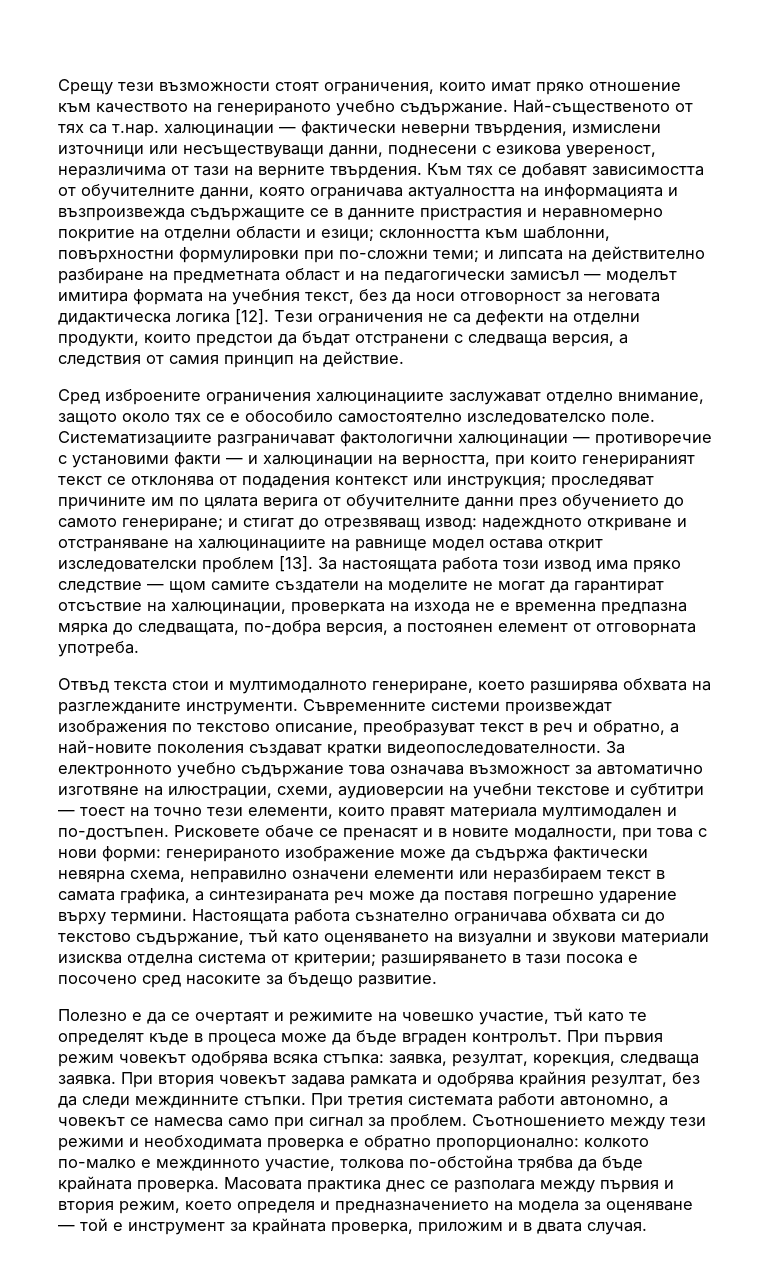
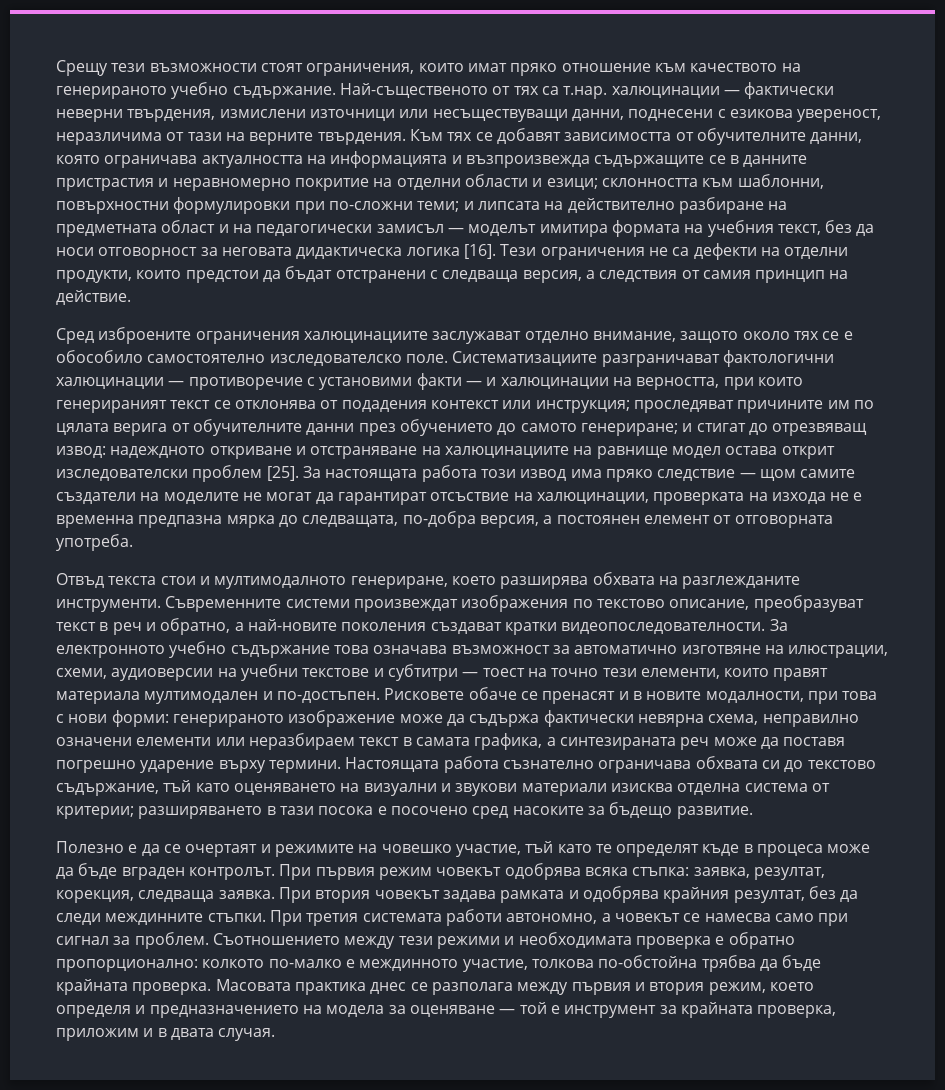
- и липсата на действително разбиране на предметната област и на педагогически замисъл — моделът имитира формата на учебния текст, без да носи отговорност за неговата дидактическа логика [12].
+ и липсата на действително разбиране на предметната област и на педагогически замисъл — моделът имитира формата на учебния текст, без да носи отговорност за неговата дидактическа логика [16].
- Систематизациите разграничават фактологични халюцинации — противоречие с установими факти — и халюцинации на верността, при които генерираният текст се отклонява от подадения контекст или инструкция; проследяват причините им по цялата верига от обучителните данни през обучението до самото генериране; и стигат до отрезвяващ извод: надеждното откриване и отстраняване на халюцинациите на равнище модел остава открит изследователски проблем [13].
+ Систематизациите разграничават фактологични халюцинации — противоречие с установими факти — и халюцинации на верността, при които генерираният текст се отклонява от подадения контекст или инструкция; проследяват причините им по цялата верига от обучителните данни през обучението до самото генериране; и стигат до отрезвяващ извод: надеждното откриване и отстраняване на халюцинациите на равнище модел остава открит изследователски проблем [25].

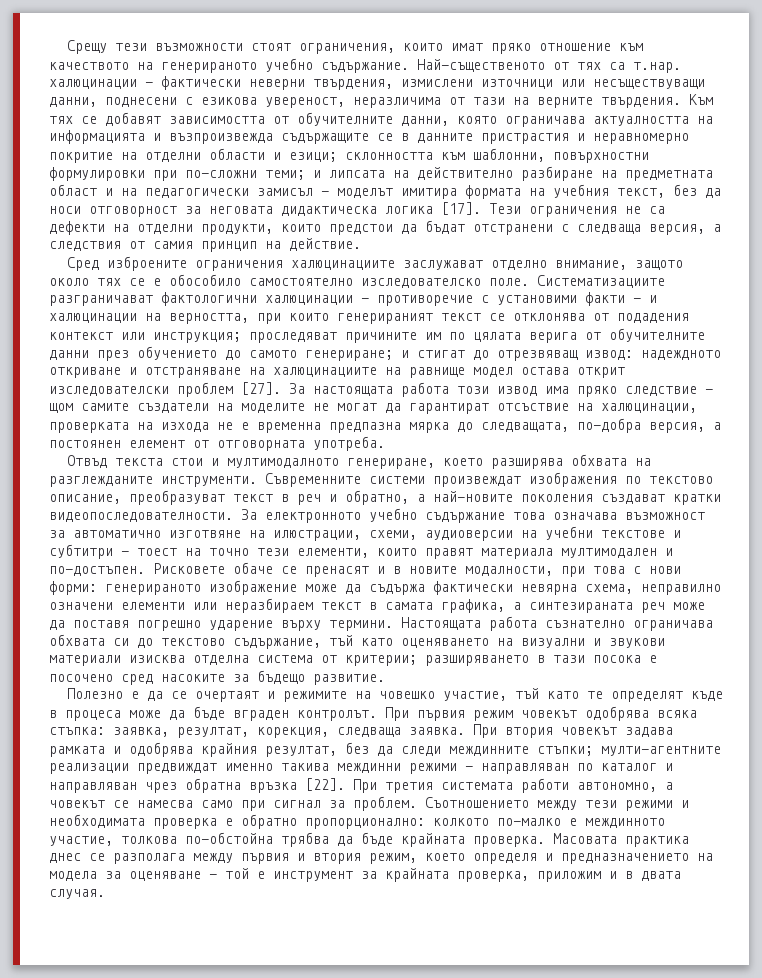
- и липсата на действително разбиране на предметната област и на педагогически замисъл — моделът имитира формата на учебния текст, без да носи отговорност за неговата дидактическа логика [16].
+ и липсата на действително разбиране на предметната област и на педагогически замисъл — моделът имитира формата на учебния текст, без да носи отговорност за неговата дидактическа логика [17].
- Систематизациите разграничават фактологични халюцинации — противоречие с установими факти — и халюцинации на верността, при които генерираният текст се отклонява от подадения контекст или инструкция; проследяват причините им по цялата верига от обучителните данни през обучението до самото генериране; и стигат до отрезвяващ извод: надеждното откриване и отстраняване на халюцинациите на равнище модел остава открит изследователски проблем [25].
+ Систематизациите разграничават фактологични халюцинации — противоречие с установими факти — и халюцинации на верността, при които генерираният текст се отклонява от подадения контекст или инструкция; проследяват причините им по цялата верига от обучителните данни през обучението до самото генериране; и стигат до отрезвяващ извод: надеждното откриване и отстраняване на халюцинациите на равнище модел остава открит изследователски проблем [27].
- При втория човекът задава рамката и одобрява крайния резултат, без да следи междинните стъпки.
+ При втория човекът задава рамката и одобрява крайния резултат, без да следи междинните стъпки; мулти-агентните реализации предвиждат именно такива междинни режими — направляван по каталог и направляван чрез обратна връзка [22].

